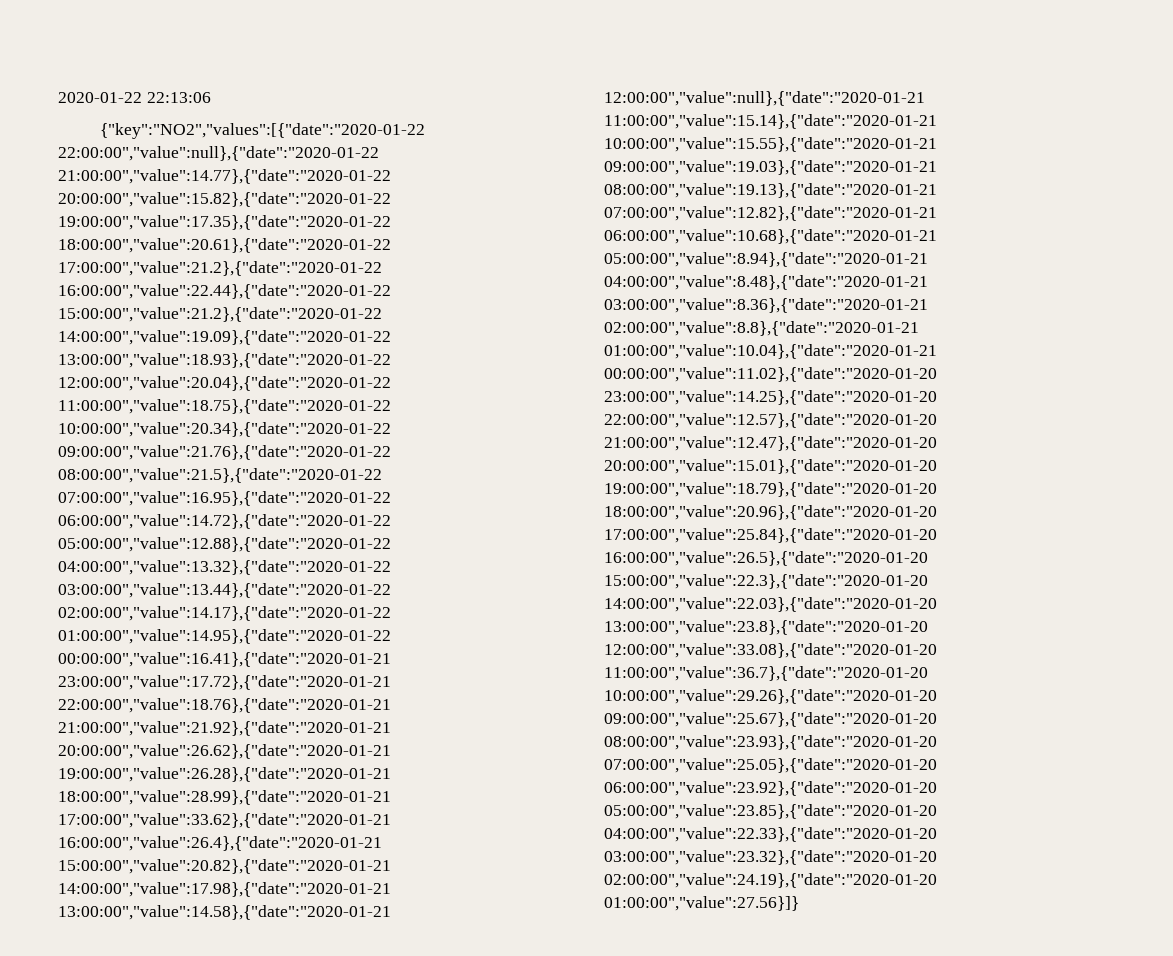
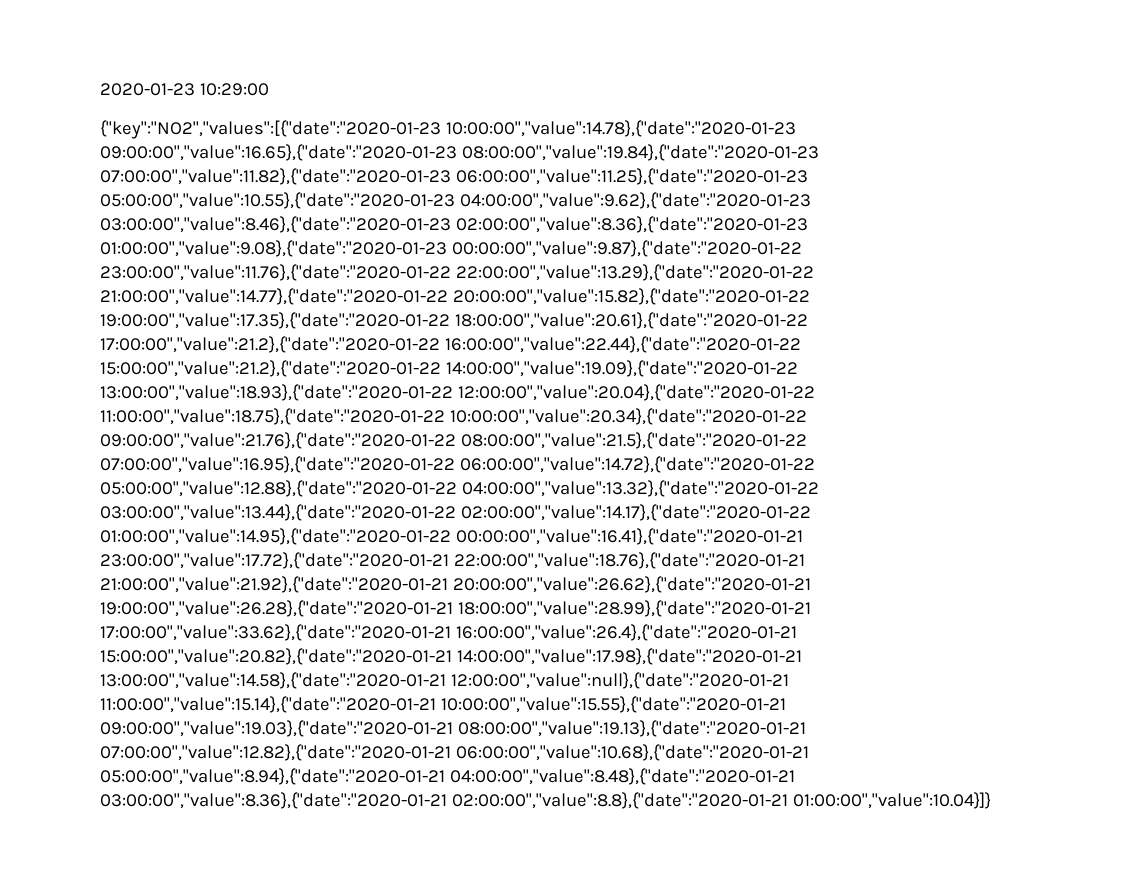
- 2020-01-22 22:13:06
- {"key":"NO2","values":[{"date":"2020-01-22 22:00:00","value":null},{"date":"2020-01-22 21:00:00","value":14.77},{"date":"2020-01-22 20:00:00","value":15.82},{"date":"2020-01-22 19:00:00","value":17.35},{"date":"2020-01-22 18:00:00","value":20.61},{"date":"2020-01-22 17:00:00","value":21.2},{"date":"2020-01-22 16:00:00","value":22.44},{"date":"2020-01-22 15:00:00","value":21.2},{"date":"2020-01-22 14:00:00","value":19.09},{"date":"2020-01-22 13:00:00","value":18.93},{"date":"2020-01-22 12:00:00","value":20.04},{"date":"2020-01-22 11:00:00","value":18.75},{"date":"2020-01-22 10:00:00","value":20.34},{"date":"2020-01-22 09:00:00","value":21.76},{"date":"2020-01-22 08:00:00","value":21.5},{"date":"2020-01-22 07:00:00","value":16.95},{"date":"2020-01-22 06:00:00","value":14.72},{"date":"2020-01-22 05:00:00","value":12.88},{"date":"2020-01-22 04:00:00","value":13.32},{"date":"2020-01-22 03:00:00","value":13.44},{"date":"2020-01-22 02:00:00","value":14.17},{"date":"2020-01-22 01:00:00","value":14.95},{"date":"2020-01-22 00:00:00","value":16.41},{"date":"2020-01-21 23:00:00","value":17.72},{"date":"2020-01-21 22:00:00","value":18.76},{"date":"2020-01-21 21:00:00","value":21.92},{"date":"2020-01-21 20:00:00","value":26.62},{"date":"2020-01-21 19:00:00","value":26.28},{"date":"2020-01-21 18:00:00","value":28.99},{"date":"2020-01-21 17:00:00","value":33.62},{"date":"2020-01-21 16:00:00","value":26.4},{"date":"2020-01-21 15:00:00","value":20.82},{"date":"2020-01-21 14:00:00","value":17.98},{"date":"2020-01-21 13:00:00","value":14.58},{"date":"2020-01-21 12:00:00","value":null},{"date":"2020-01-21 11:00:00","value":15.14},{"date":"2020-01-21 10:00:00","value":15.55},{"date":"2020-01-21 09:00:00","value":19.03},{"date":"2020-01-21 08:00:00","value":19.13},{"date":"2020-01-21 07:00:00","value":12.82},{"date":"2020-01-21 06:00:00","value":10.68},{"date":"2020-01-21 05:00:00","value":8.94},{"date":"2020-01-21 04:00:00","value":8.48},{"date":"2020-01-21 03:00:00","value":8.36},{"date":"2020-01-21 02:00:00","value":8.8},{"date":"2020-01-21 01:00:00","value":10.04},{"date":"2020-01-21 00:00:00","value":11.02},{"date":"2020-01-20 23:00:00","value":14.25},{"date":"2020-01-20 22:00:00","value":12.57},{"date":"2020-01-20 21:00:00","value":12.47},{"date":"2020-01-20 20:00:00","value":15.01},{"date":"2020-01-20 19:00:00","value":18.79},{"date":"2020-01-20 18:00:00","value":20.96},{"date":"2020-01-20 17:00:00","value":25.84},{"date":"2020-01-20 16:00:00","value":26.5},{"date":"2020-01-20 15:00:00","value":22.3},{"date":"2020-01-20 14:00:00","value":22.03},{"date":"2020-01-20 13:00:00","value":23.8},{"date":"2020-01-20 12:00:00","value":33.08},{"date":"2020-01-20 11:00:00","value":36.7},{"date":"2020-01-20 10:00:00","value":29.26},{"date":"2020-01-20 09:00:00","value":25.67},{"date":"2020-01-20 08:00:00","value":23.93},{"date":"2020-01-20 07:00:00","value":25.05},{"date":"2020-01-20 06:00:00","value":23.92},{"date":"2020-01-20 05:00:00","value":23.85},{"date":"2020-01-20 04:00:00","value":22.33},{"date":"2020-01-20 03:00:00","value":23.32},{"date":"2020-01-20 02:00:00","value":24.19},{"date":"2020-01-20 01:00:00","value":27.56}]}
+ 2020-01-23 10:29:00
+ {"key":"NO2","values":[{"date":"2020-01-23 10:00:00","value":14.78},{"date":"2020-01-23 09:00:00","value":16.65},{"date":"2020-01-23 08:00:00","value":19.84},{"date":"2020-01-23 07:00:00","value":11.82},{"date":"2020-01-23 06:00:00","value":11.25},{"date":"2020-01-23 05:00:00","value":10.55},{"date":"2020-01-23 04:00:00","value":9.62},{"date":"2020-01-23 03:00:00","value":8.46},{"date":"2020-01-23 02:00:00","value":8.36},{"date":"2020-01-23 01:00:00","value":9.08},{"date":"2020-01-23 00:00:00","value":9.87},{"date":"2020-01-22 23:00:00","value":11.76},{"date":"2020-01-22 22:00:00","value":13.29},{"date":"2020-01-22 21:00:00","value":14.77},{"date":"2020-01-22 20:00:00","value":15.82},{"date":"2020-01-22 19:00:00","value":17.35},{"date":"2020-01-22 18:00:00","value":20.61},{"date":"2020-01-22 17:00:00","value":21.2},{"date":"2020-01-22 16:00:00","value":22.44},{"date":"2020-01-22 15:00:00","value":21.2},{"date":"2020-01-22 14:00:00","value":19.09},{"date":"2020-01-22 13:00:00","value":18.93},{"date":"2020-01-22 12:00:00","value":20.04},{"date":"2020-01-22 11:00:00","value":18.75},{"date":"2020-01-22 10:00:00","value":20.34},{"date":"2020-01-22 09:00:00","value":21.76},{"date":"2020-01-22 08:00:00","value":21.5},{"date":"2020-01-22 07:00:00","value":16.95},{"date":"2020-01-22 06:00:00","value":14.72},{"date":"2020-01-22 05:00:00","value":12.88},{"date":"2020-01-22 04:00:00","value":13.32},{"date":"2020-01-22 03:00:00","value":13.44},{"date":"2020-01-22 02:00:00","value":14.17},{"date":"2020-01-22 01:00:00","value":14.95},{"date":"2020-01-22 00:00:00","value":16.41},{"date":"2020-01-21 23:00:00","value":17.72},{"date":"2020-01-21 22:00:00","value":18.76},{"date":"2020-01-21 21:00:00","value":21.92},{"date":"2020-01-21 20:00:00","value":26.62},{"date":"2020-01-21 19:00:00","value":26.28},{"date":"2020-01-21 18:00:00","value":28.99},{"date":"2020-01-21 17:00:00","value":33.62},{"date":"2020-01-21 16:00:00","value":26.4},{"date":"2020-01-21 15:00:00","value":20.82},{"date":"2020-01-21 14:00:00","value":17.98},{"date":"2020-01-21 13:00:00","value":14.58},{"date":"2020-01-21 12:00:00","value":null},{"date":"2020-01-21 11:00:00","value":15.14},{"date":"2020-01-21 10:00:00","value":15.55},{"date":"2020-01-21 09:00:00","value":19.03},{"date":"2020-01-21 08:00:00","value":19.13},{"date":"2020-01-21 07:00:00","value":12.82},{"date":"2020-01-21 06:00:00","value":10.68},{"date":"2020-01-21 05:00:00","value":8.94},{"date":"2020-01-21 04:00:00","value":8.48},{"date":"2020-01-21 03:00:00","value":8.36},{"date":"2020-01-21 02:00:00","value":8.8},{"date":"2020-01-21 01:00:00","value":10.04}]}

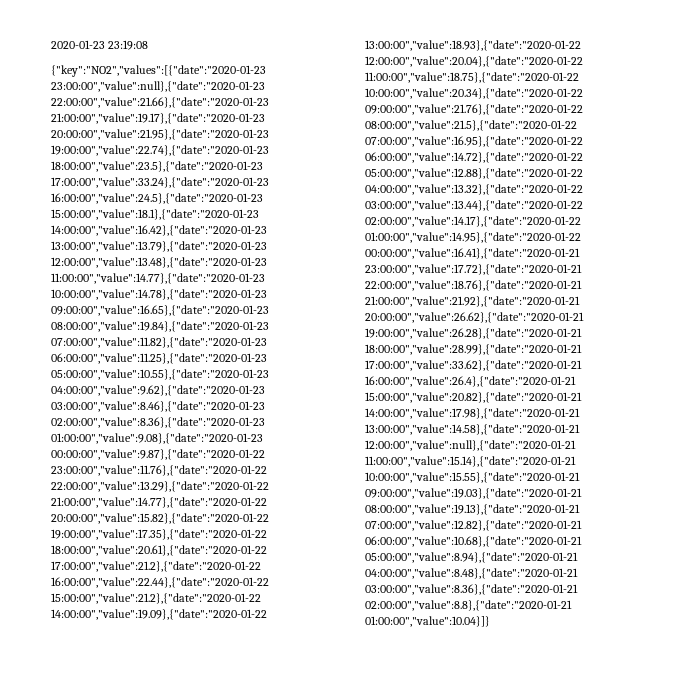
- 2020-01-23 10:29:00
+ 2020-01-23 23:19:08
- {"key":"NO2","values":[{"date":"2020-01-23 10:00:00","value":14.78},{"date":"2020-01-23 09:00:00","value":16.65},{"date":"2020-01-23 08:00:00","value":19.84},{"date":"2020-01-23 07:00:00","value":11.82},{"date":"2020-01-23 06:00:00","value":11.25},{"date":"2020-01-23 05:00:00","value":10.55},{"date":"2020-01-23 04:00:00","value":9.62},{"date":"2020-01-23 03:00:00","value":8.46},{"date":"2020-01-23 02:00:00","value":8.36},{"date":"2020-01-23 01:00:00","value":9.08},{"date":"2020-01-23 00:00:00","value":9.87},{"date":"2020-01-22 23:00:00","value":11.76},{"date":"2020-01-22 22:00:00","value":13.29},{"date":"2020-01-22 21:00:00","value":14.77},{"date":"2020-01-22 20:00:00","value":15.82},{"date":"2020-01-22 19:00:00","value":17.35},{"date":"2020-01-22 18:00:00","value":20.61},{"date":"2020-01-22 17:00:00","value":21.2},{"date":"2020-01-22 16:00:00","value":22.44},{"date":"2020-01-22 15:00:00","value":21.2},{"date":"2020-01-22 14:00:00","value":19.09},{"date":"2020-01-22 13:00:00","value":18.93},{"date":"2020-01-22 12:00:00","value":20.04},{"date":"2020-01-22 11:00:00","value":18.75},{"date":"2020-01-22 10:00:00","value":20.34},{"date":"2020-01-22 09:00:00","value":21.76},{"date":"2020-01-22 08:00:00","value":21.5},{"date":"2020-01-22 07:00:00","value":16.95},{"date":"2020-01-22 06:00:00","value":14.72},{"date":"2020-01-22 05:00:00","value":12.88},{"date":"2020-01-22 04:00:00","value":13.32},{"date":"2020-01-22 03:00:00","value":13.44},{"date":"2020-01-22 02:00:00","value":14.17},{"date":"2020-01-22 01:00:00","value":14.95},{"date":"2020-01-22 00:00:00","value":16.41},{"date":"2020-01-21 23:00:00","value":17.72},{"date":"2020-01-21 22:00:00","value":18.76},{"date":"2020-01-21 21:00:00","value":21.92},{"date":"2020-01-21 20:00:00","value":26.62},{"date":"2020-01-21 19:00:00","value":26.28},{"date":"2020-01-21 18:00:00","value":28.99},{"date":"2020-01-21 17:00:00","value":33.62},{"date":"2020-01-21 16:00:00","value":26.4},{"date":"2020-01-21 15:00:00","value":20.82},{"date":"2020-01-21 14:00:00","value":17.98},{"date":"2020-01-21 13:00:00","value":14.58},{"date":"2020-01-21 12:00:00","value":null},{"date":"2020-01-21 11:00:00","value":15.14},{"date":"2020-01-21 10:00:00","value":15.55},{"date":"2020-01-21 09:00:00","value":19.03},{"date":"2020-01-21 08:00:00","value":19.13},{"date":"2020-01-21 07:00:00","value":12.82},{"date":"2020-01-21 06:00:00","value":10.68},{"date":"2020-01-21 05:00:00","value":8.94},{"date":"2020-01-21 04:00:00","value":8.48},{"date":"2020-01-21 03:00:00","value":8.36},{"date":"2020-01-21 02:00:00","value":8.8},{"date":"2020-01-21 01:00:00","value":10.04}]}
+ {"key":"NO2","values":[{"date":"2020-01-23 23:00:00","value":null},{"date":"2020-01-23 22:00:00","value":21.66},{"date":"2020-01-23 21:00:00","value":19.17},{"date":"2020-01-23 20:00:00","value":21.95},{"date":"2020-01-23 19:00:00","value":22.74},{"date":"2020-01-23 18:00:00","value":23.5},{"date":"2020-01-23 17:00:00","value":33.24},{"date":"2020-01-23 16:00:00","value":24.5},{"date":"2020-01-23 15:00:00","value":18.1},{"date":"2020-01-23 14:00:00","value":16.42},{"date":"2020-01-23 13:00:00","value":13.79},{"date":"2020-01-23 12:00:00","value":13.48},{"date":"2020-01-23 11:00:00","value":14.77},{"date":"2020-01-23 10:00:00","value":14.78},{"date":"2020-01-23 09:00:00","value":16.65},{"date":"2020-01-23 08:00:00","value":19.84},{"date":"2020-01-23 07:00:00","value":11.82},{"date":"2020-01-23 06:00:00","value":11.25},{"date":"2020-01-23 05:00:00","value":10.55},{"date":"2020-01-23 04:00:00","value":9.62},{"date":"2020-01-23 03:00:00","value":8.46},{"date":"2020-01-23 02:00:00","value":8.36},{"date":"2020-01-23 01:00:00","value":9.08},{"date":"2020-01-23 00:00:00","value":9.87},{"date":"2020-01-22 23:00:00","value":11.76},{"date":"2020-01-22 22:00:00","value":13.29},{"date":"2020-01-22 21:00:00","value":14.77},{"date":"2020-01-22 20:00:00","value":15.82},{"date":"2020-01-22 19:00:00","value":17.35},{"date":"2020-01-22 18:00:00","value":20.61},{"date":"2020-01-22 17:00:00","value":21.2},{"date":"2020-01-22 16:00:00","value":22.44},{"date":"2020-01-22 15:00:00","value":21.2},{"date":"2020-01-22 14:00:00","value":19.09},{"date":"2020-01-22 13:00:00","value":18.93},{"date":"2020-01-22 12:00:00","value":20.04},{"date":"2020-01-22 11:00:00","value":18.75},{"date":"2020-01-22 10:00:00","value":20.34},{"date":"2020-01-22 09:00:00","value":21.76},{"date":"2020-01-22 08:00:00","value":21.5},{"date":"2020-01-22 07:00:00","value":16.95},{"date":"2020-01-22 06:00:00","value":14.72},{"date":"2020-01-22 05:00:00","value":12.88},{"date":"2020-01-22 04:00:00","value":13.32},{"date":"2020-01-22 03:00:00","value":13.44},{"date":"2020-01-22 02:00:00","value":14.17},{"date":"2020-01-22 01:00:00","value":14.95},{"date":"2020-01-22 00:00:00","value":16.41},{"date":"2020-01-21 23:00:00","value":17.72},{"date":"2020-01-21 22:00:00","value":18.76},{"date":"2020-01-21 21:00:00","value":21.92},{"date":"2020-01-21 20:00:00","value":26.62},{"date":"2020-01-21 19:00:00","value":26.28},{"date":"2020-01-21 18:00:00","value":28.99},{"date":"2020-01-21 17:00:00","value":33.62},{"date":"2020-01-21 16:00:00","value":26.4},{"date":"2020-01-21 15:00:00","value":20.82},{"date":"2020-01-21 14:00:00","value":17.98},{"date":"2020-01-21 13:00:00","value":14.58},{"date":"2020-01-21 12:00:00","value":null},{"date":"2020-01-21 11:00:00","value":15.14},{"date":"2020-01-21 10:00:00","value":15.55},{"date":"2020-01-21 09:00:00","value":19.03},{"date":"2020-01-21 08:00:00","value":19.13},{"date":"2020-01-21 07:00:00","value":12.82},{"date":"2020-01-21 06:00:00","value":10.68},{"date":"2020-01-21 05:00:00","value":8.94},{"date":"2020-01-21 04:00:00","value":8.48},{"date":"2020-01-21 03:00:00","value":8.36},{"date":"2020-01-21 02:00:00","value":8.8},{"date":"2020-01-21 01:00:00","value":10.04}]}

